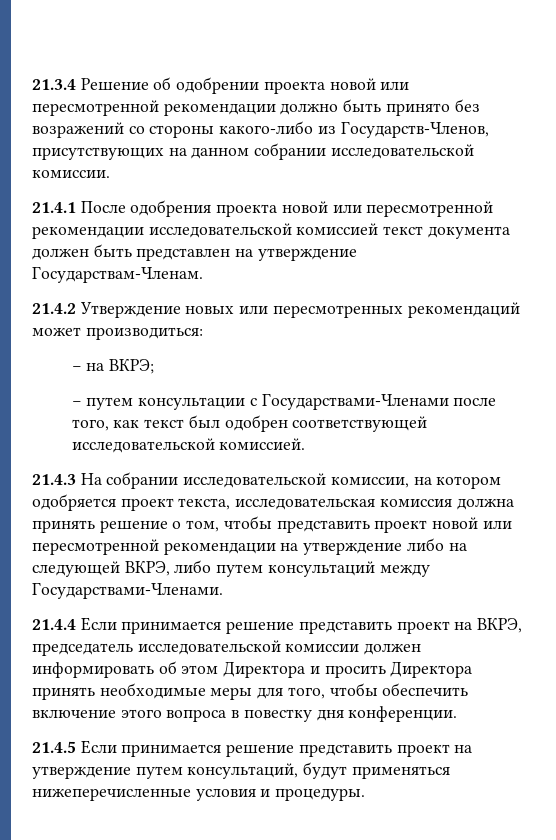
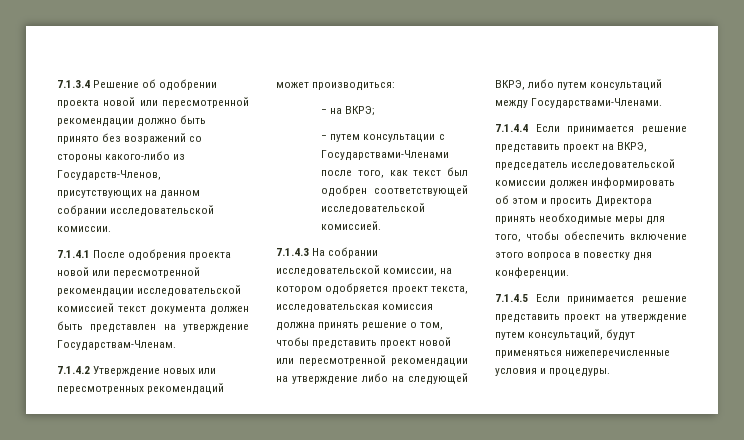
- 21.3.4 Решение об одобрении проекта новой или пересмотренной рекомендации должно быть принято без возражений со стороны какого-либо из Государств-Членов, присутствующих на данном собрании исследовательской комиссии.
+ 7.1.3.4 Решение об одобрении проекта новой или пересмотренной рекомендации должно быть принято без возражений со стороны какого-либо из Государств-Членов, присутствующих на данном собрании исследовательской комиссии.
- 21.4.1 После одобрения проекта новой или пересмотренной рекомендации исследовательской комиссией текст документа должен быть представлен на утверждение Государствам-Членам.
+ 7.1.4.1 После одобрения проекта новой или пересмотренной рекомендации исследовательской комиссией текст документа должен быть представлен на утверждение Государствам-Членам.
- 21.4.2 Утверждение новых или пересмотренных рекомендаций может производиться:
+ 7.1.4.2 Утверждение новых или пересмотренных рекомендаций может производиться:
- 21.4.3 На собрании исследовательской комиссии, на котором одобряется проект текста, исследовательская комиссия должна принять решение о том, чтобы представить проект новой или пересмотренной рекомендации на утверждение либо на следующей ВКРЭ, либо путем консультаций между Государствами-Членами.
+ 7.1.4.3 На собрании исследовательской комиссии, на котором одобряется проект текста, исследовательская комиссия должна принять решение о том, чтобы представить проект новой или пересмотренной рекомендации на утверждение либо на следующей ВКРЭ, либо путем консультаций между Государствами-Членами.
- 21.4.4 Если принимается решение представить проект на ВКРЭ, председатель исследовательской комиссии должен информировать об этом Директора и просить Директора принять необходимые меры для того, чтобы обеспечить включение этого вопроса в повестку дня конференции.
+ 7.1.4.4 Если принимается решение представить проект на ВКРЭ, председатель исследовательской комиссии должен информировать об этом и просить Директора принять необходимые меры для того, чтобы обеспечить включение этого вопроса в повестку дня конференции.
- 21.4.5 Если принимается решение представить проект на утверждение путем консультаций, будут применяться нижеперечисленные условия и процедуры.
+ 7.1.4.5 Если принимается решение представить проект на утверждение путем консультаций, будут применяться нижеперечисленные условия и процедуры.

